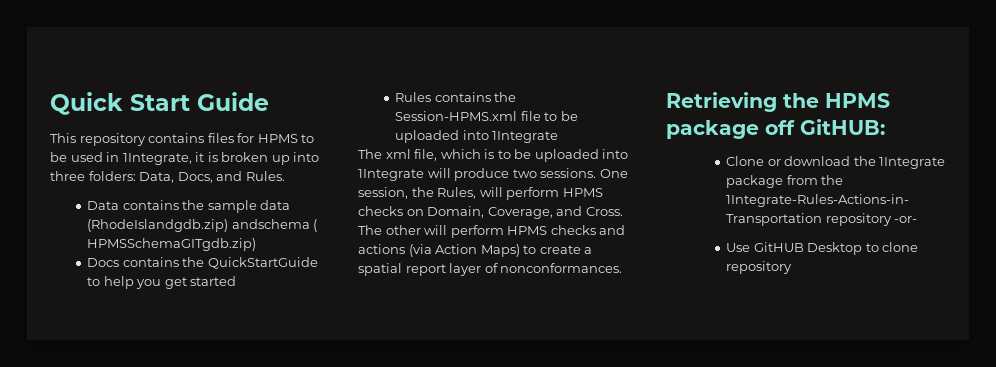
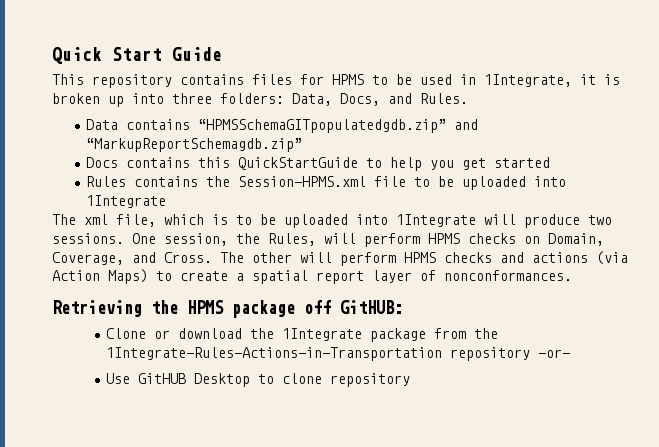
- Data contains the sample data (RhodeIslandgdb.zip) andschema ( HPMSSchemaGITgdb.zip)
+ Data contains “HPMSSchemaGITpopulatedgdb.zip” and “MarkupReportSchemagdb.zip”
- Docs contains the QuickStartGuide to help you get started
+ Docs contains this QuickStartGuide to help you get started

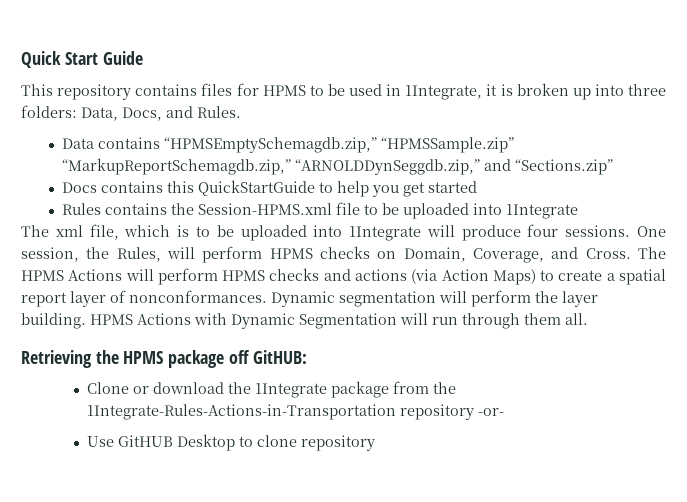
- Data contains “HPMSSchemaGITpopulatedgdb.zip” and “MarkupReportSchemagdb.zip”
+ Data contains “HPMSEmptySchemagdb.zip,” “HPMSSample.zip” “MarkupReportSchemagdb.zip,” “ARNOLDDynSeggdb.zip,” and “Sections.zip”
- The xml file, which is to be uploaded into 1Integrate will produce two sessions.
+ The xml file, which is to be uploaded into 1Integrate will produce four sessions.
- The other will perform HPMS checks and actions (via Action Maps) to create a spatial report layer of nonconformances.
+ The HPMS Actions will perform HPMS checks and actions (via Action Maps) to create a spatial report layer of nonconformances. Dynamic segmentation will perform the layer building. HPMS Actions with Dynamic Segmentation will run through them all.

